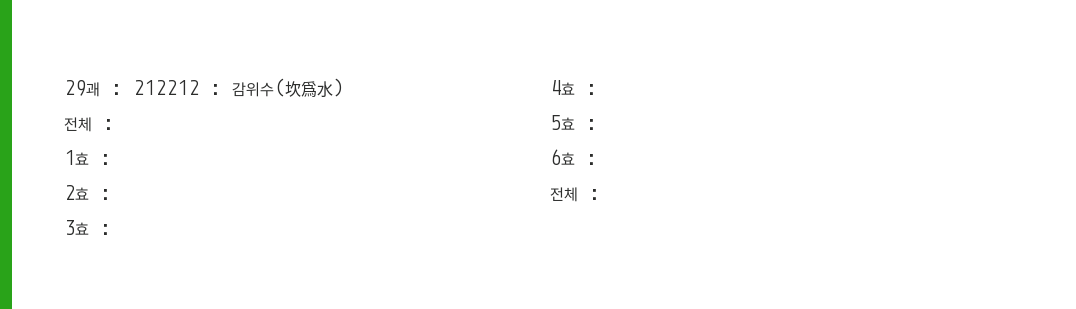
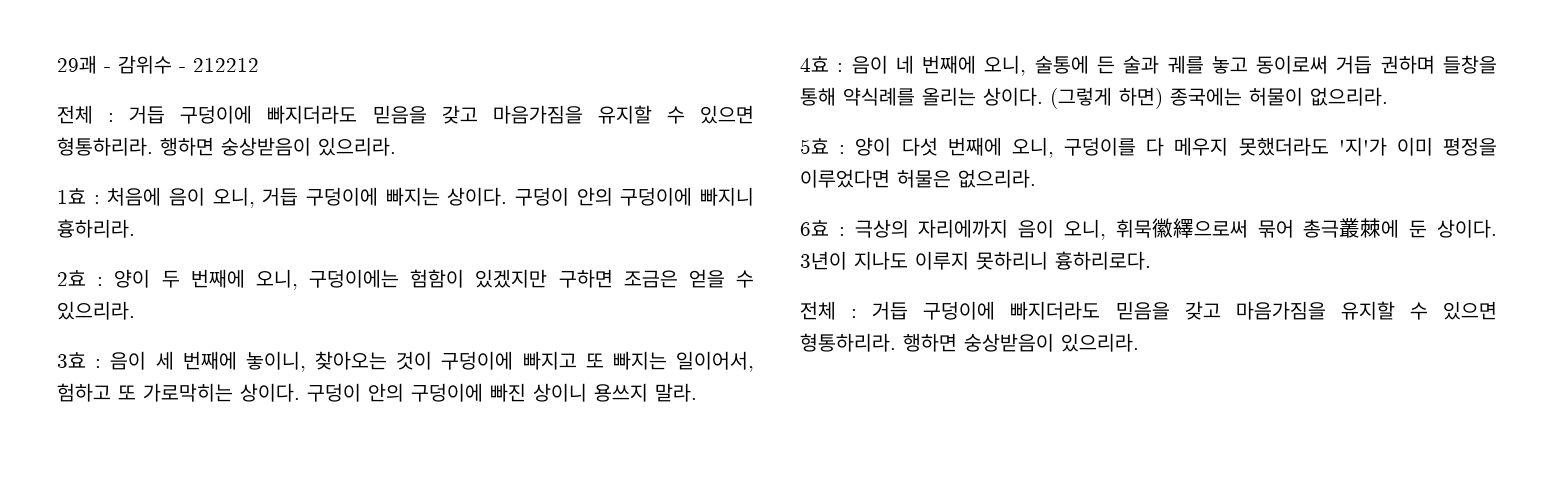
- 29괘 : 212212 : 감위수(坎爲水)
- 전체 :
- 1효 :
- 2효 :
- 3효 :
- 4효 :
- 5효 :
- 6효 :
- 전체 :
+ 29괘 - 감위수 - 212212
+ 전체 : 거듭 구덩이에 빠지더라도 믿음을 갖고 마음가짐을 유지할 수 있으면 형통하리라. 행하면 숭상받음이 있으리라.
+ 1효 : 처음에 음이 오니, 거듭 구덩이에 빠지는 상이다. 구덩이 안의 구덩이에 빠지니 흉하리라.
+ 2효 : 양이 두 번째에 오니, 구덩이에는 험함이 있겠지만 구하면 조금은 얻을 수 있으리라.
+ 3효 : 음이 세 번째에 놓이니, 찾아오는 것이 구덩이에 빠지고 또 빠지는 일이어서, 험하고 또 가로막히는 상이다. 구덩이 안의 구덩이에 빠진 상이니 용쓰지 말라.
+ 4효 : 음이 네 번째에 오니, 술통에 든 술과 궤를 놓고 동이로써 거듭 권하며 들창을 통해 약식례를 올리는 상이다. (그렇게 하면) 종국에는 허물이 없으리라.
+ 5효 : 양이 다섯 번째에 오니, 구덩이를 다 메우지 못했더라도 '지'가 이미 평정을 이루었다면 허물은 없으리라.
+ 6효 : 극상의 자리에까지 음이 오니, 휘묵徽繹으로써 묶어 총극叢棘에 둔 상이다. 3년이 지나도 이루지 못하리니 흉하리로다.
+ 전체 : 거듭 구덩이에 빠지더라도 믿음을 갖고 마음가짐을 유지할 수 있으면 형통하리라. 행하면 숭상받음이 있으리라.

